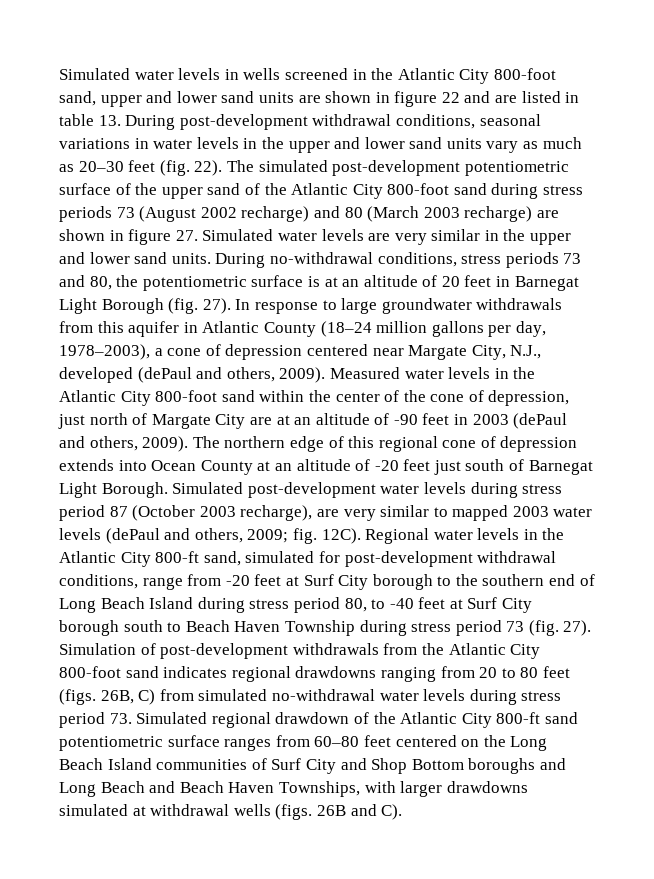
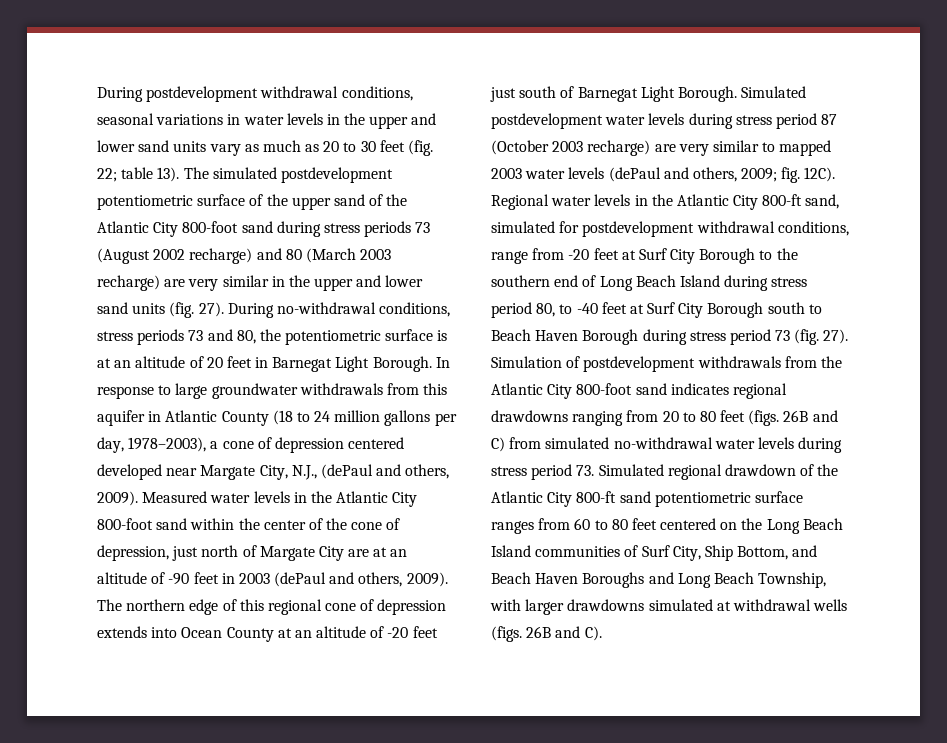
- Simulated water levels in wells screened in the Atlantic City 800-foot sand, upper and lower sand units are shown in figure 22 and are listed in table 13. During post-development withdrawal conditions, seasonal variations in water levels in the upper and lower sand units vary as much as 20–30 feet (fig. 22).
+ During postdevelopment withdrawal conditions, seasonal variations in water levels in the upper and lower sand units vary as much as 20 to 30 feet (fig. 22; table 13).
- The simulated post-development potentiometric surface of the upper sand of the Atlantic City 800-foot sand during stress periods 73 (August 2002 recharge) and 80 (March 2003 recharge) are shown in figure 27. Simulated water levels are very similar in the upper and lower sand units.
+ The simulated postdevelopment potentiometric surface of the upper sand of the Atlantic City 800-foot sand during stress periods 73 (August 2002 recharge) and 80 (March 2003 recharge) are very similar in the upper and lower sand units (fig. 27).
- During no-withdrawal conditions, stress periods 73 and 80, the potentiometric surface is at an altitude of 20 feet in Barnegat Light Borough (fig. 27).
+ During no-withdrawal conditions, stress periods 73 and 80, the potentiometric surface is at an altitude of 20 feet in Barnegat Light Borough.
- In response to large groundwater withdrawals from this aquifer in Atlantic County (18–24 million gallons per day, 1978–2003), a cone of depression centered near Margate City, N.J., developed (dePaul and others, 2009).
+ In response to large groundwater withdrawals from this aquifer in Atlantic County (18 to 24 million gallons per day, 1978–2003), a cone of depression centered developed near Margate City, N.J., (dePaul and others, 2009).
- Simulated post-development water levels during stress period 87 (October 2003 recharge), are very similar to mapped 2003 water levels (dePaul and others, 2009; fig. 12C).
+ Simulated postdevelopment water levels during stress period 87 (October 2003 recharge) are very similar to mapped 2003 water levels (dePaul and others, 2009; fig. 12C).
- Regional water levels in the Atlantic City 800-ft sand, simulated for post-development withdrawal conditions, range from -20 feet at Surf City borough to the southern end of Long Beach Island during stress period 80, to -40 feet at Surf City borough south to Beach Haven Township during stress period 73 (fig. 27).
+ Regional water levels in the Atlantic City 800-ft sand, simulated for postdevelopment withdrawal conditions, range from -20 feet at Surf City Borough to the southern end of Long Beach Island during stress period 80, to -40 feet at Surf City Borough south to Beach Haven Borough during stress period 73 (fig. 27).
- Simulation of post-development withdrawals from the Atlantic City 800-foot sand indicates regional drawdowns ranging from 20 to 80 feet (figs. 26B, C) from simulated no-withdrawal water levels during stress period 73. Simulated regional drawdown of the Atlantic City 800-ft sand potentiometric surface ranges from 60–80 feet centered on the Long Beach Island communities of Surf City and Shop Bottom boroughs and Long Beach and Beach Haven Townships, with larger drawdowns simulated at withdrawal wells (figs. 26B and C).
+ Simulation of postdevelopment withdrawals from the Atlantic City 800-foot sand indicates regional drawdowns ranging from 20 to 80 feet (figs. 26B and C) from simulated no-withdrawal water levels during stress period 73. Simulated regional drawdown of the Atlantic City 800-ft sand potentiometric surface ranges from 60 to 80 feet centered on the Long Beach Island communities of Surf City, Ship Bottom, and Beach Haven Boroughs and Long Beach Township, with larger drawdowns simulated at withdrawal wells (figs. 26B and C).

